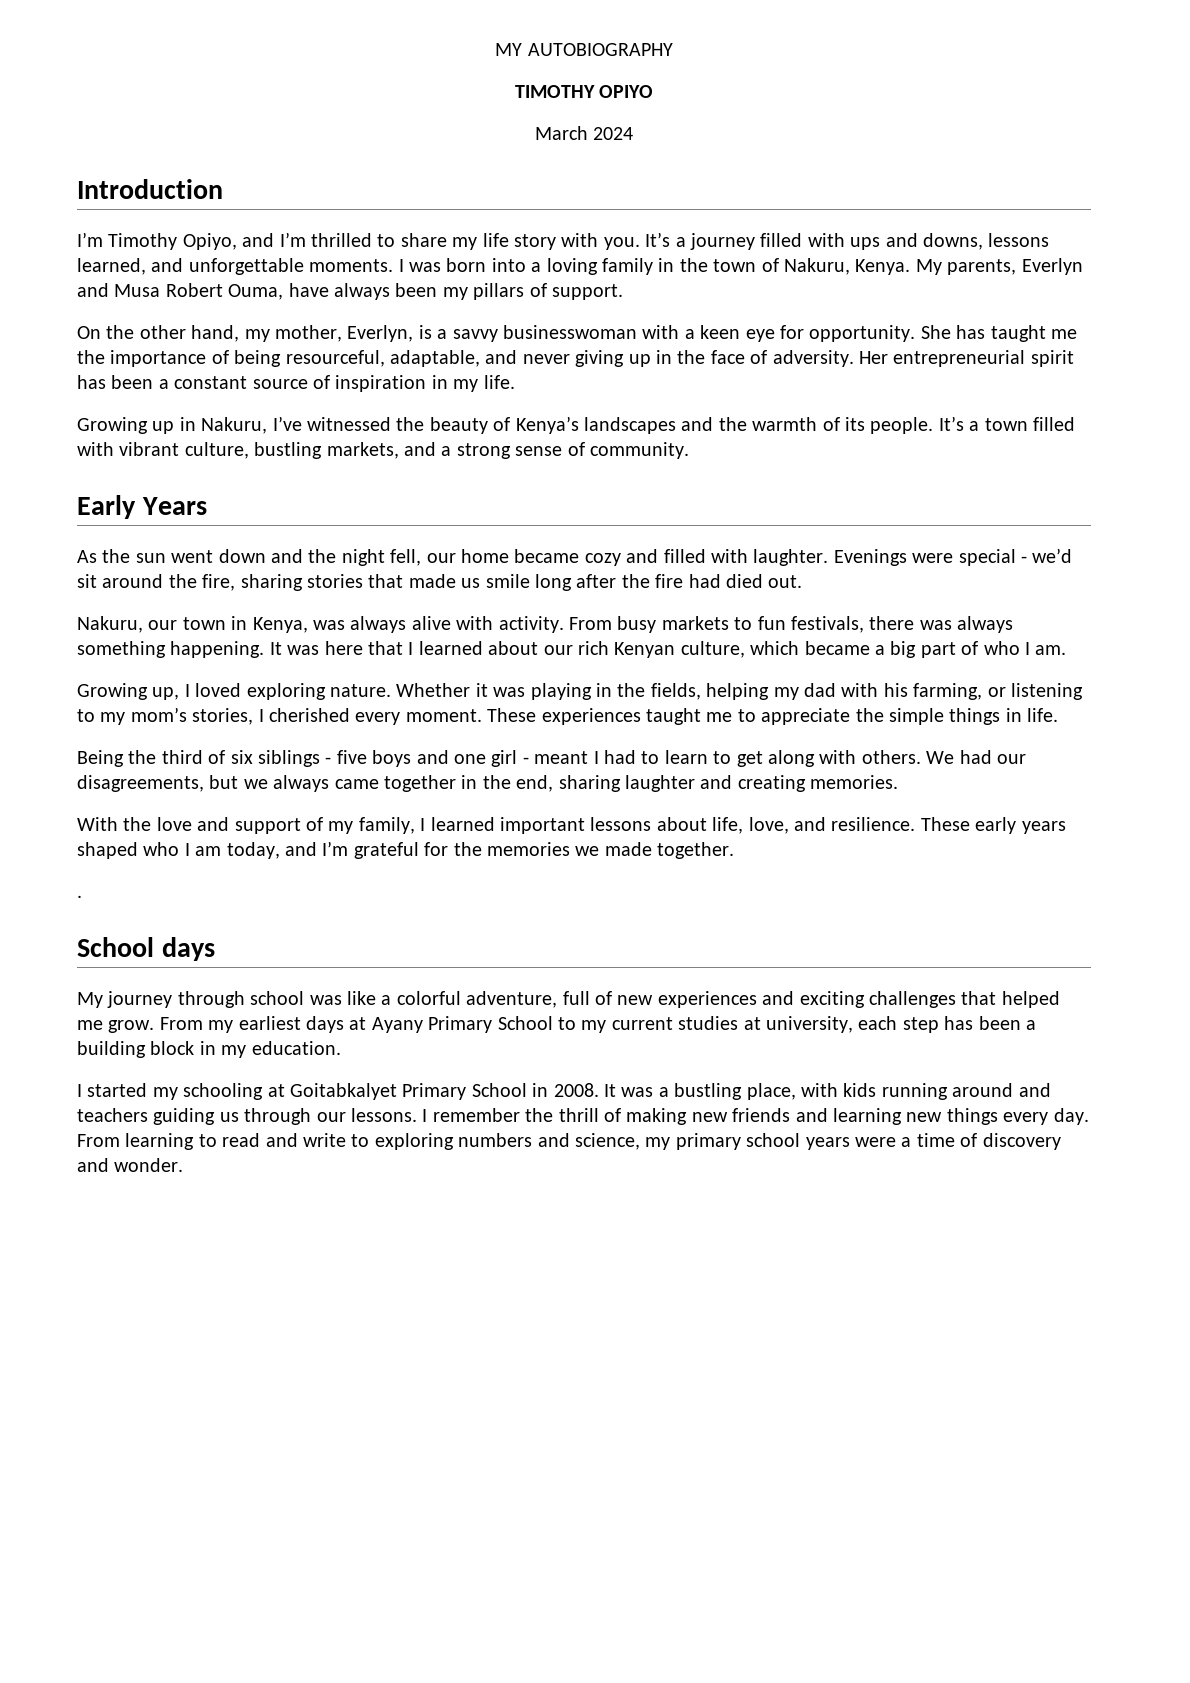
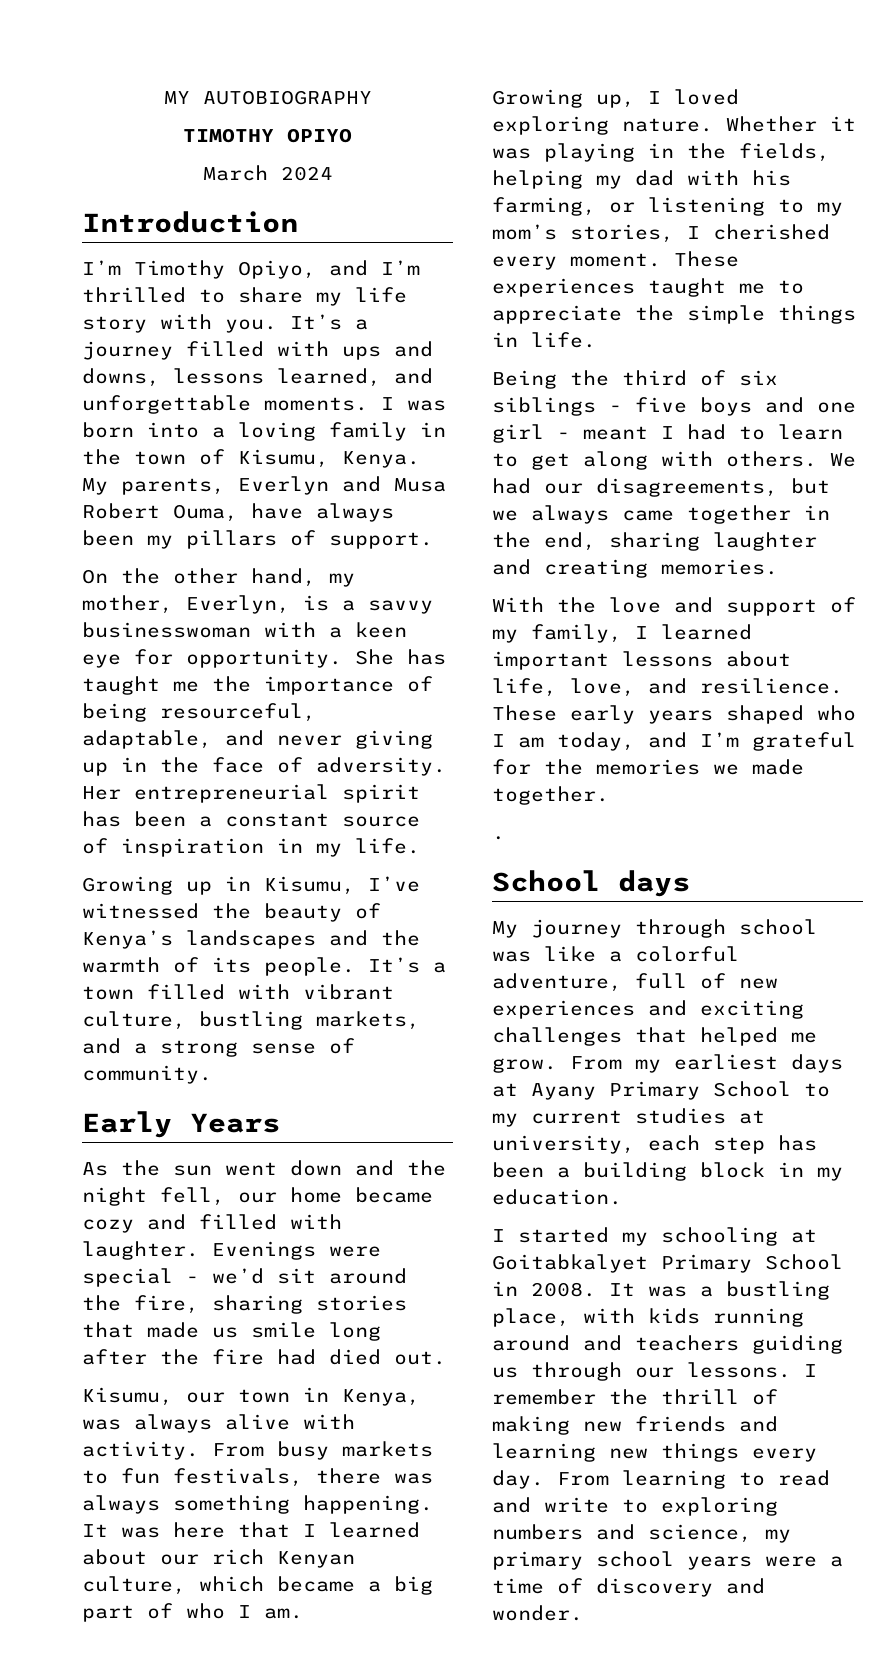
- I was born into a loving family in the town of Nakuru, Kenya.
+ I was born into a loving family in the town of Kisumu, Kenya.
- Growing up in Nakuru, I’ve witnessed the beauty of Kenya’s landscapes and the warmth of its people.
+ Growing up in Kisumu, I’ve witnessed the beauty of Kenya’s landscapes and the warmth of its people.
- Nakuru, our town in Kenya, was always alive with activity.
+ Kisumu, our town in Kenya, was always alive with activity.

